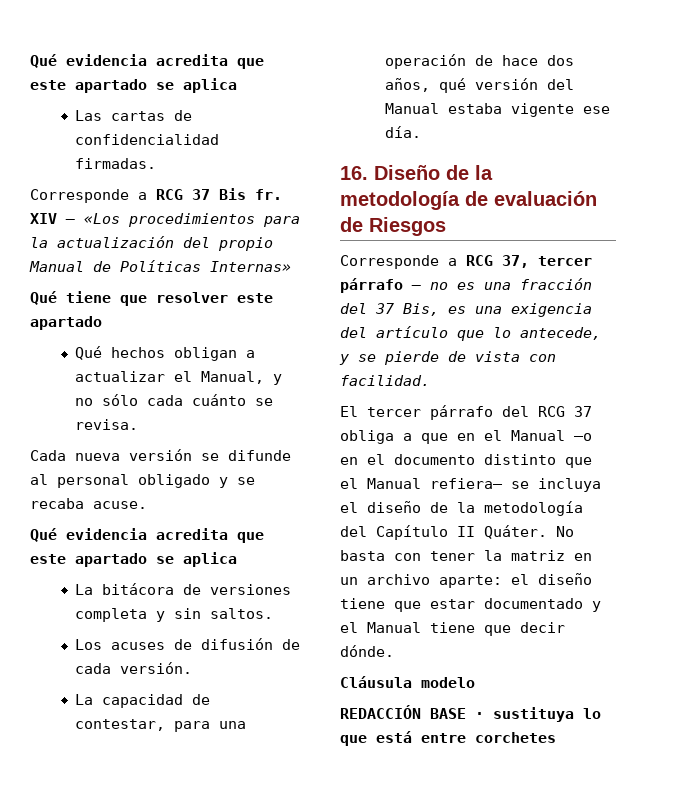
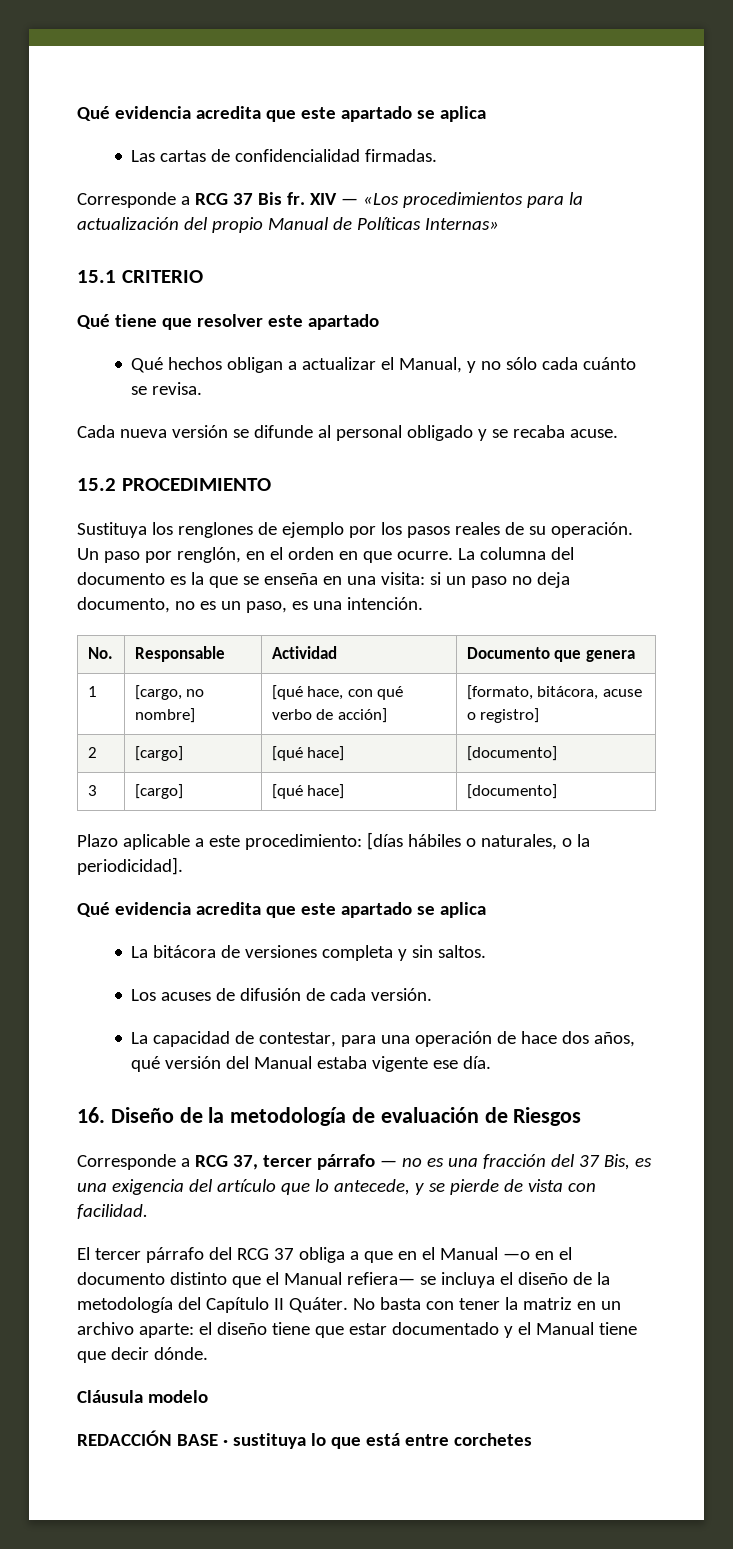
+ 15.1 CRITERIO
+ 15.2 PROCEDIMIENTO
+ Sustituya los renglones de ejemplo por los pasos reales de su operación. Un paso por renglón, en el orden en que ocurre. La columna del documento es la que se enseña en una visita: si un paso no deja documento, no es un paso, es una intención.
+ No. | Responsable | Actividad | Documento que genera
+ 1 | [cargo, no nombre] | [qué hace, con qué verbo de acción] | [formato, bitácora, acuse o registro]
+ 2 | [cargo] | [qué hace] | [documento]
+ 3 | [cargo] | [qué hace] | [documento]
+ Plazo aplicable a este procedimiento: [días hábiles o naturales, o la periodicidad].

